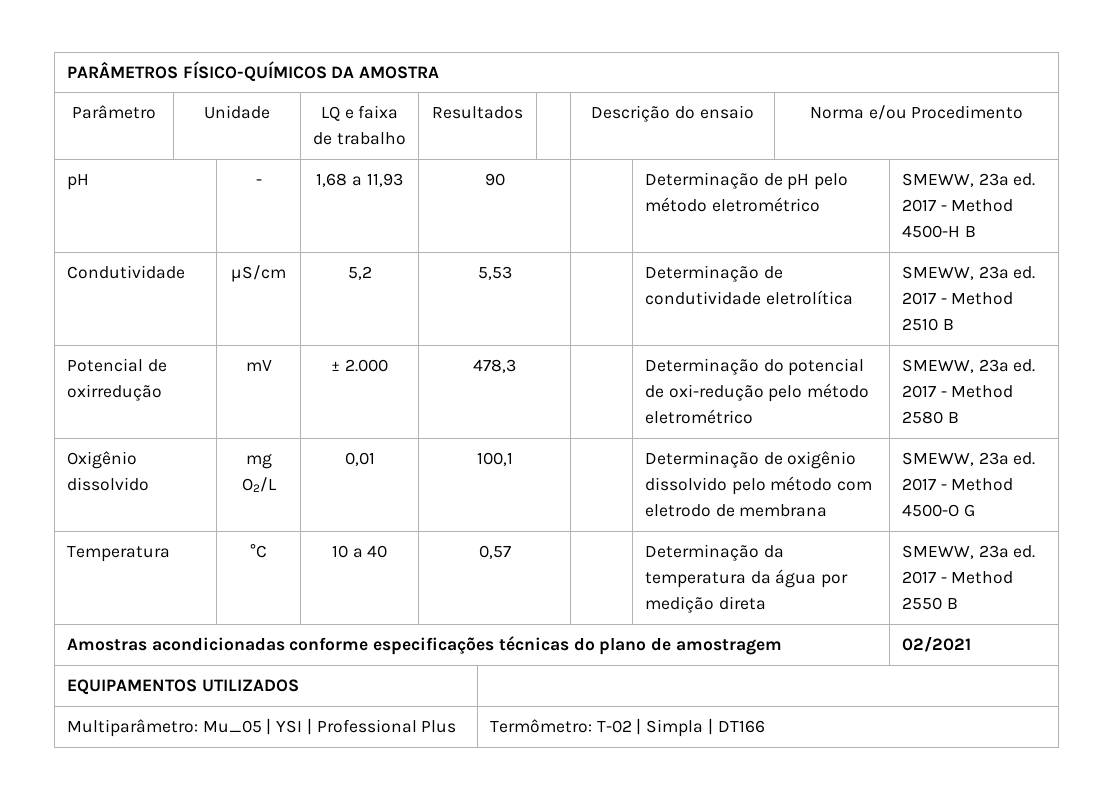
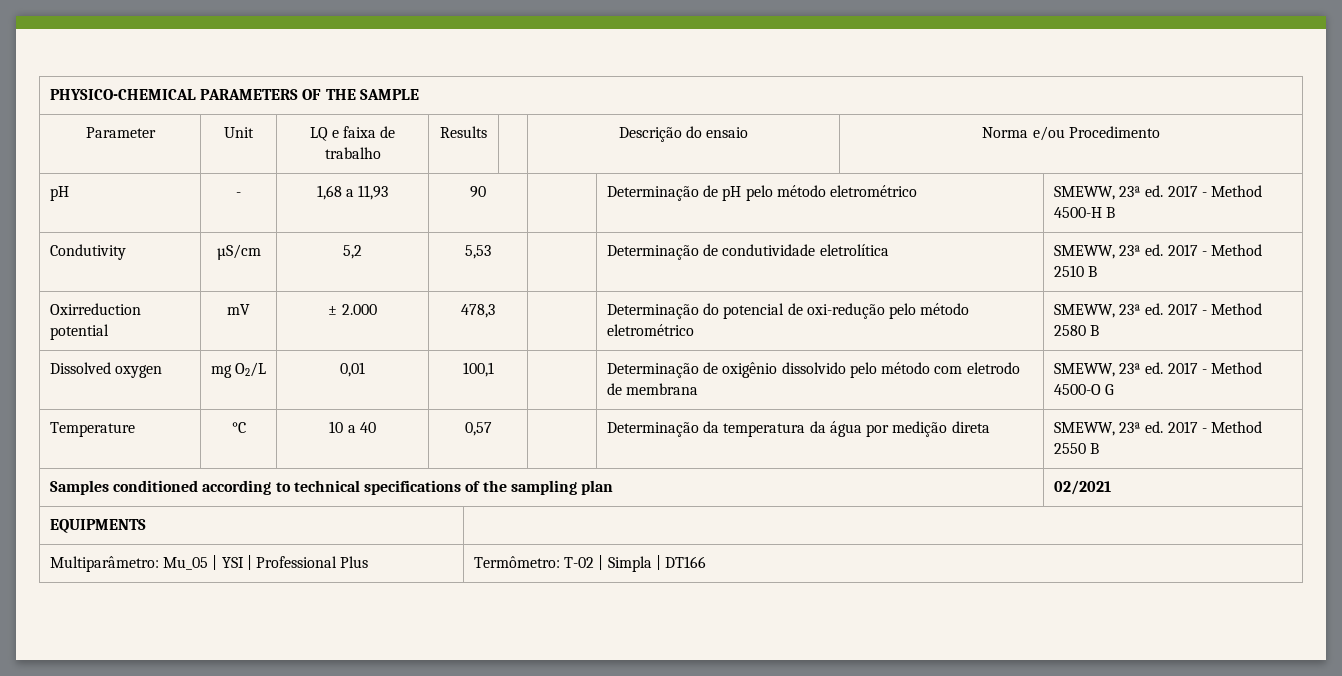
- PARÂMETROS FÍSICO-QUÍMICOS DA AMOSTRA
- Parâmetro | Unidade | LQ e faixa de trabalho | Resultados | | Descrição do ensaio | Norma e/ou Procedimento
+ PHYSICO-CHEMICAL PARAMETERS OF THE SAMPLE
+ Parameter | Unit | LQ e faixa de trabalho | Results | | Descrição do ensaio | Norma e/ou Procedimento
- Condutividade | µS/cm | 5,2 | 5,53 | | Determinação de condutividade eletrolítica | SMEWW, 23ª ed. 2017 - Method 2510 B
+ Condutivity | µS/cm | 5,2 | 5,53 | | Determinação de condutividade eletrolítica | SMEWW, 23ª ed. 2017 - Method 2510 B
- Potencial de oxirredução | mV | ± 2.000 | 478,3 | | Determinação do potencial de oxi-redução pelo método eletrométrico | SMEWW, 23ª ed. 2017 - Method 2580 B
+ Oxirreduction potential | mV | ± 2.000 | 478,3 | | Determinação do potencial de oxi-redução pelo método eletrométrico | SMEWW, 23ª ed. 2017 - Method 2580 B
- Oxigênio dissolvido | mg O2/L | 0,01 | 100,1 | | Determinação de oxigênio dissolvido pelo método com eletrodo de membrana | SMEWW, 23ª ed. 2017 - Method 4500-O G
+ Dissolved oxygen | mg O2/L | 0,01 | 100,1 | | Determinação de oxigênio dissolvido pelo método com eletrodo de membrana | SMEWW, 23ª ed. 2017 - Method 4500-O G
- Temperatura | °C | 10 a 40 | 0,57 | | Determinação da temperatura da água por medição direta | SMEWW, 23ª ed. 2017 - Method 2550 B
+ Temperature | °C | 10 a 40 | 0,57 | | Determinação da temperatura da água por medição direta | SMEWW, 23ª ed. 2017 - Method 2550 B
- Amostras acondicionadas conforme especificações técnicas do plano de amostragem | 02/2021
+ Samples conditioned according to technical specifications of the sampling plan | 02/2021
- EQUIPAMENTOS UTILIZADOS |
+ EQUIPMENTS |

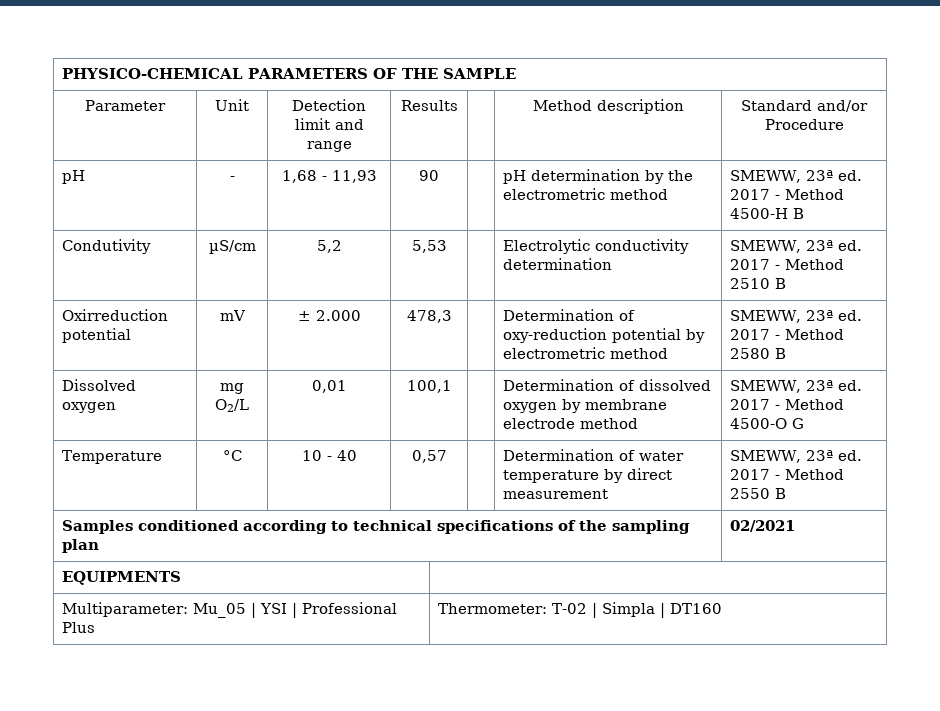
- Parameter | Unit | LQ e faixa de trabalho | Results | | Descrição do ensaio | Norma e/ou Procedimento
+ Parameter | Unit | Detection limit and range | Results | | Method description | Standard and/or Procedure
- pH | - | 1,68 a 11,93 | 90 | | Determinação de pH pelo método eletrométrico | SMEWW, 23ª ed. 2017 - Method 4500-H B
+ pH | - | 1,68 - 11,93 | 90 | | pH determination by the electrometric method | SMEWW, 23ª ed. 2017 - Method 4500-H B
- Condutivity | µS/cm | 5,2 | 5,53 | | Determinação de condutividade eletrolítica | SMEWW, 23ª ed. 2017 - Method 2510 B
+ Condutivity | µS/cm | 5,2 | 5,53 | | Electrolytic conductivity determination | SMEWW, 23ª ed. 2017 - Method 2510 B
- Oxirreduction potential | mV | ± 2.000 | 478,3 | | Determinação do potencial de oxi-redução pelo método eletrométrico | SMEWW, 23ª ed. 2017 - Method 2580 B
+ Oxirreduction potential | mV | ± 2.000 | 478,3 | | Determination of oxy-reduction potential by electrometric method | SMEWW, 23ª ed. 2017 - Method 2580 B
- Dissolved oxygen | mg O2/L | 0,01 | 100,1 | | Determinação de oxigênio dissolvido pelo método com eletrodo de membrana | SMEWW, 23ª ed. 2017 - Method 4500-O G
+ Dissolved oxygen | mg O2/L | 0,01 | 100,1 | | Determination of dissolved oxygen by membrane electrode method | SMEWW, 23ª ed. 2017 - Method 4500-O G
- Temperature | °C | 10 a 40 | 0,57 | | Determinação da temperatura da água por medição direta | SMEWW, 23ª ed. 2017 - Method 2550 B
+ Temperature | °C | 10 - 40 | 0,57 | | Determination of water temperature by direct measurement | SMEWW, 23ª ed. 2017 - Method 2550 B
- Multiparâmetro: Mu_05 | YSI | Professional Plus | Termômetro: T-02 | Simpla | DT166
+ Multiparameter: Mu_05 | YSI | Professional Plus | Thermometer: T-02 | Simpla | DT160

